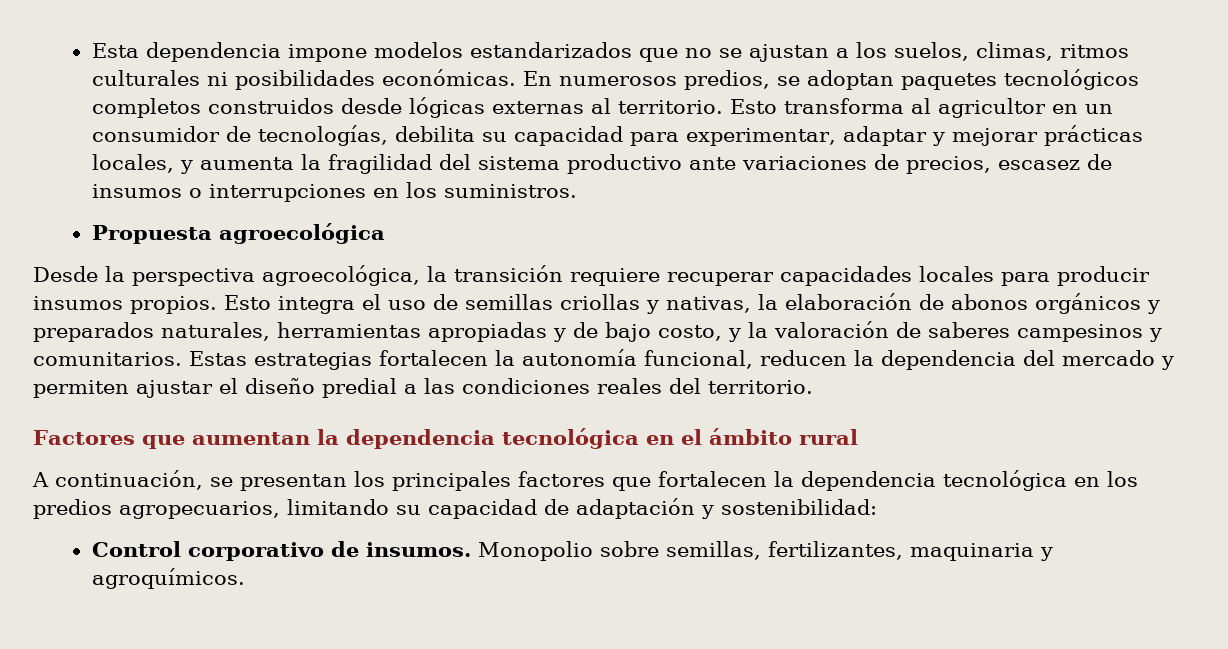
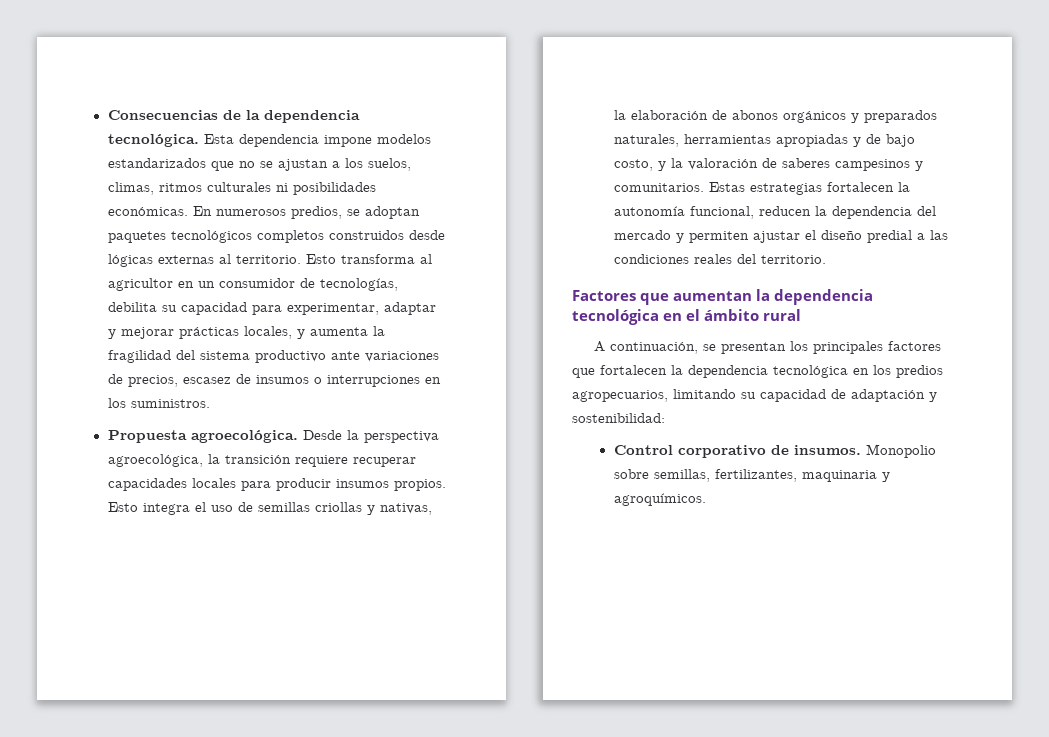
+ Consecuencias de la dependencia tecnológica.
- Propuesta agroecológica
- Desde la perspectiva agroecológica, la transición requiere recuperar capacidades locales para producir insumos propios.
+ Propuesta agroecológica. Desde la perspectiva agroecológica, la transición requiere recuperar capacidades locales para producir insumos propios.

